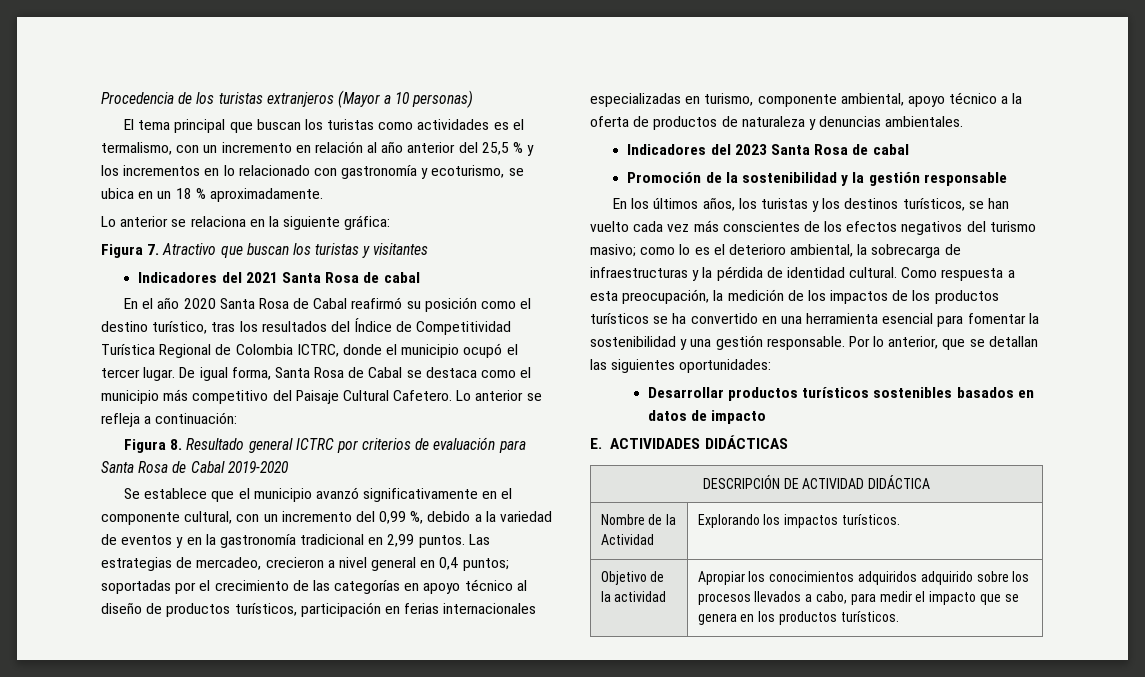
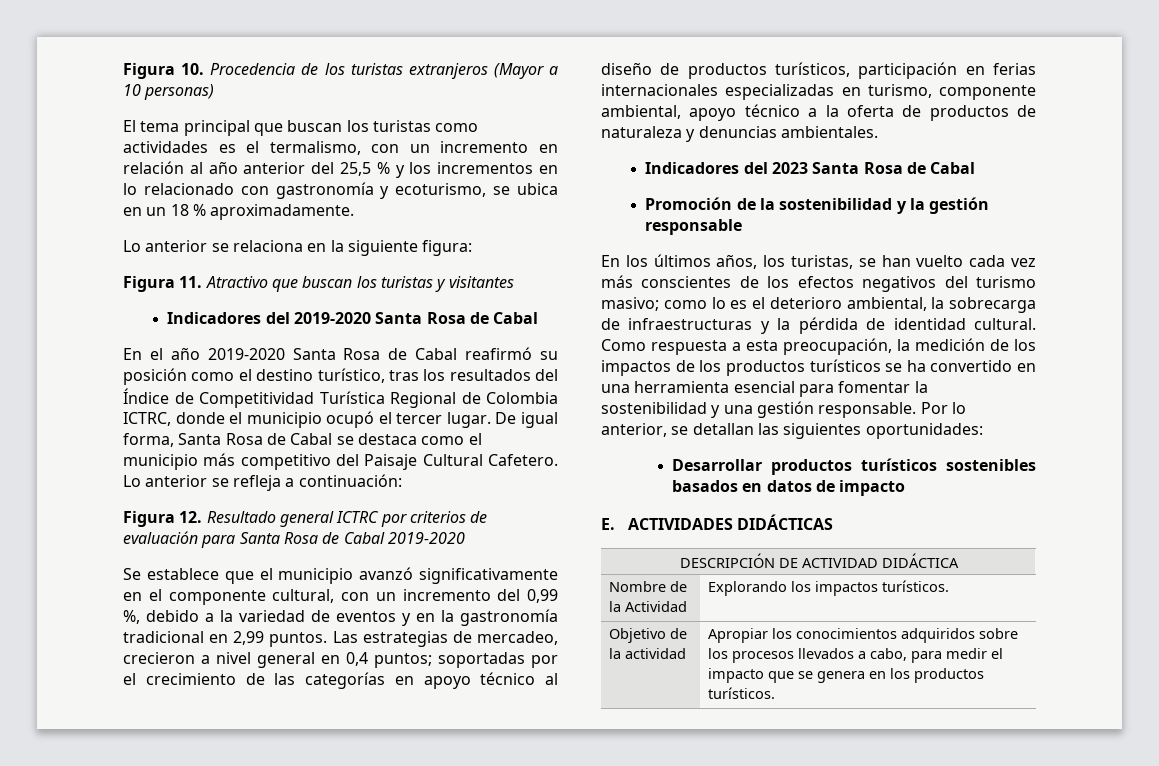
- Procedencia de los turistas extranjeros (Mayor a 10 personas)
+ Figura 10. Procedencia de los turistas extranjeros (Mayor a 10 personas)
- Lo anterior se relaciona en la siguiente gráfica:
- Figura 7. Atractivo que buscan los turistas y visitantes
+ Lo anterior se relaciona en la siguiente figura:
+ Figura 11. Atractivo que buscan los turistas y visitantes
- Indicadores del 2021 Santa Rosa de cabal
+ Indicadores del 2019-2020 Santa Rosa de Cabal
- En el año 2020 Santa Rosa de Cabal reafirmó su posición como el destino turístico, tras los resultados del Índice de Competitividad Turística Regional de Colombia ICTRC, donde el municipio ocupó el tercer lugar.
+ En el año 2019-2020 Santa Rosa de Cabal reafirmó su posición como el destino turístico, tras los resultados del Índice de Competitividad Turística Regional de Colombia ICTRC, donde el municipio ocupó el tercer lugar.
- Figura 8. Resultado general ICTRC por criterios de evaluación para Santa Rosa de Cabal 2019-2020
+ Figura 12. Resultado general ICTRC por criterios de evaluación para Santa Rosa de Cabal 2019-2020
- Indicadores del 2023 Santa Rosa de cabal
+ Indicadores del 2023 Santa Rosa de Cabal
- En los últimos años, los turistas y los destinos turísticos, se han vuelto cada vez más conscientes de los efectos negativos del turismo masivo; como lo es el deterioro ambiental, la sobrecarga de infraestructuras y la pérdida de identidad cultural.
+ En los últimos años, los turistas, se han vuelto cada vez más conscientes de los efectos negativos del turismo masivo; como lo es el deterioro ambiental, la sobrecarga de infraestructuras y la pérdida de identidad cultural.
- Por lo anterior, que se detallan las siguientes oportunidades:
+ Por lo anterior, se detallan las siguientes oportunidades:
- Objetivo de la actividad | Apropiar los conocimientos adquiridos adquirido sobre los procesos llevados a cabo, para medir el impacto que se genera en los productos turísticos.
+ Objetivo de la actividad | Apropiar los conocimientos adquiridos sobre los procesos llevados a cabo, para medir el impacto que se genera en los productos turísticos.

